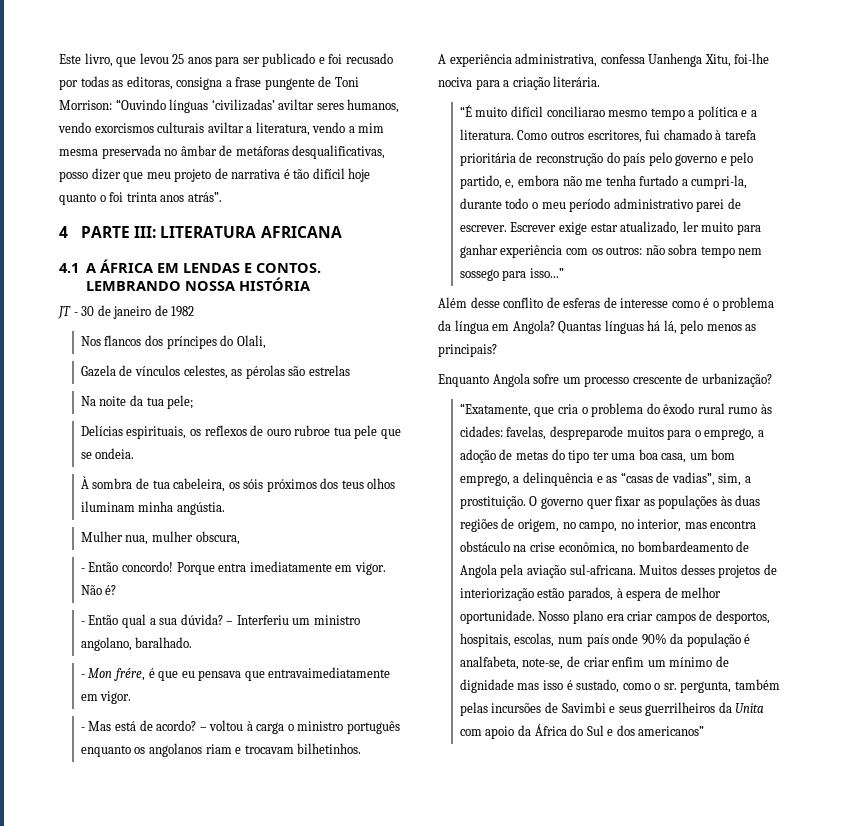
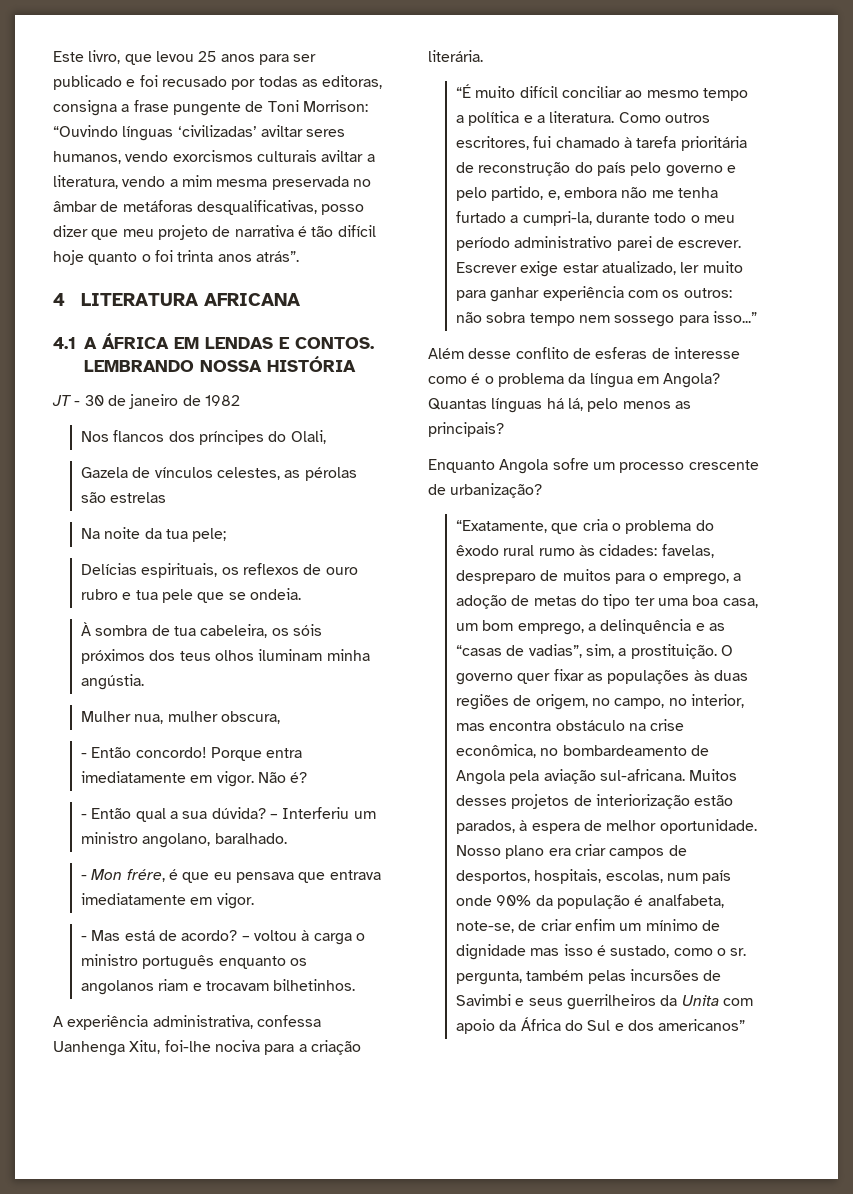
- 4 PARTE III: LITERATURA AFRICANA
+ 4 LITERATURA AFRICANA
- Delícias espirituais, os reflexos de ouro rubroe tua pele que se ondeia.
+ Delícias espirituais, os reflexos de ouro rubro e tua pele que se ondeia.
- - Mon frére, é que eu pensava que entravaimediatamente em vigor.
+ - Mon frére, é que eu pensava que entrava imediatamente em vigor.
- “É muito difícil conciliarao mesmo tempo a política e a literatura.
+ “É muito difícil conciliar ao mesmo tempo a política e a literatura.
- “Exatamente, que cria o problema do êxodo rural rumo às cidades: favelas, despreparode muitos para o emprego, a adoção de metas do tipo ter uma boa casa, um bom emprego, a delinquência e as “casas de vadias”, sim, a prostituição.
+ “Exatamente, que cria o problema do êxodo rural rumo às cidades: favelas, despreparo de muitos para o emprego, a adoção de metas do tipo ter uma boa casa, um bom emprego, a delinquência e as “casas de vadias”, sim, a prostituição.

